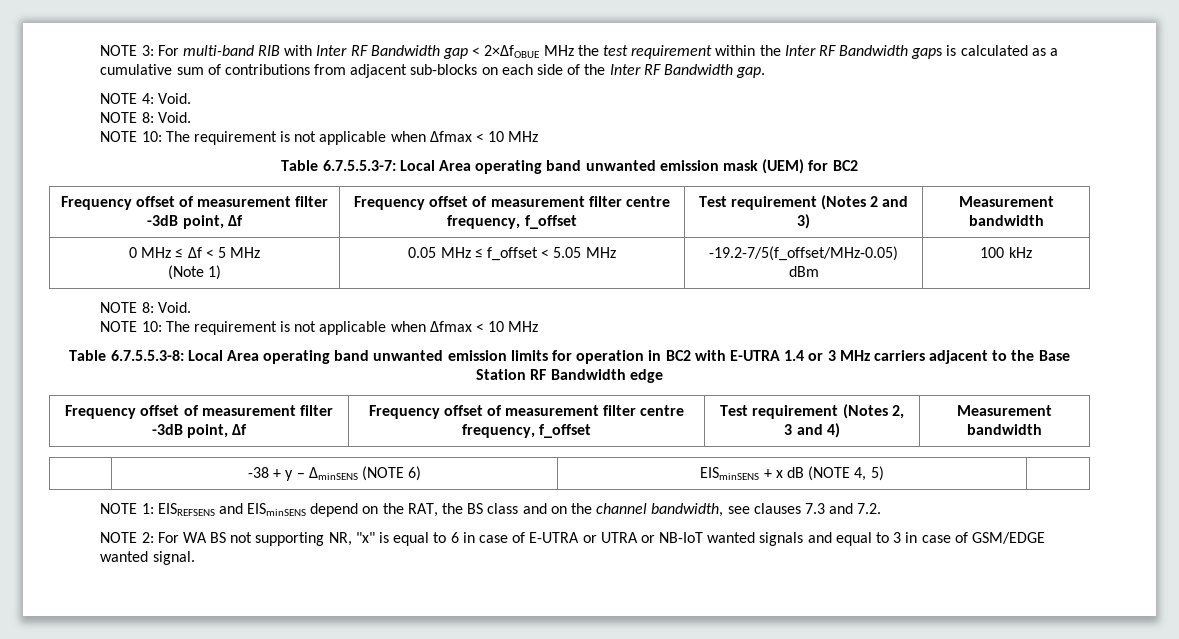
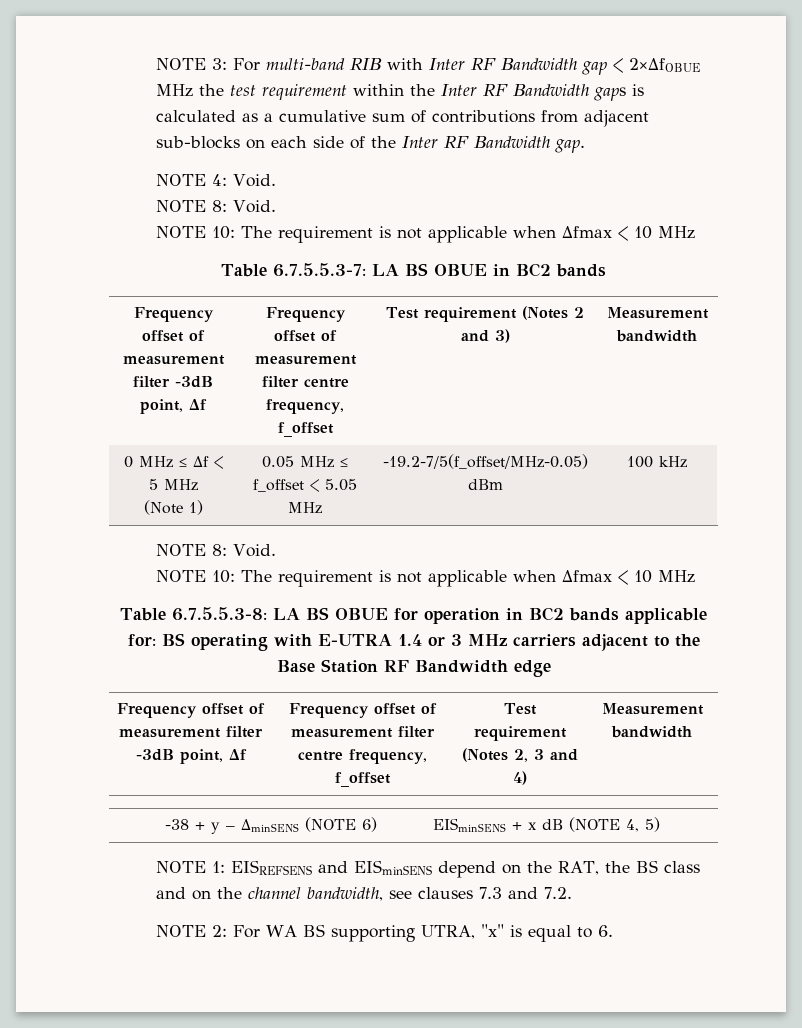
- Table 6.7.5.5.3-7: Local Area operating band unwanted emission mask (UEM) for BC2
+ Table 6.7.5.5.3-7: LA BS OBUE in BC2 bands
- Table 6.7.5.5.3-8: Local Area operating band unwanted emission limits for operation in BC2 with E-UTRA 1.4 or 3 MHz carriers adjacent to the Base Station RF Bandwidth edge
+ Table 6.7.5.5.3-8: LA BS OBUE for operation in BC2 bands applicable for: BS operating with E-UTRA 1.4 or 3 MHz carriers adjacent to the Base Station RF Bandwidth edge
- NOTE 2: For WA BS not supporting NR, "x" is equal to 6 in case of E-UTRA or UTRA or NB-IoT wanted signals and equal to 3 in case of GSM/EDGE wanted signal.
+ NOTE 2: For WA BS supporting UTRA, "x" is equal to 6.

